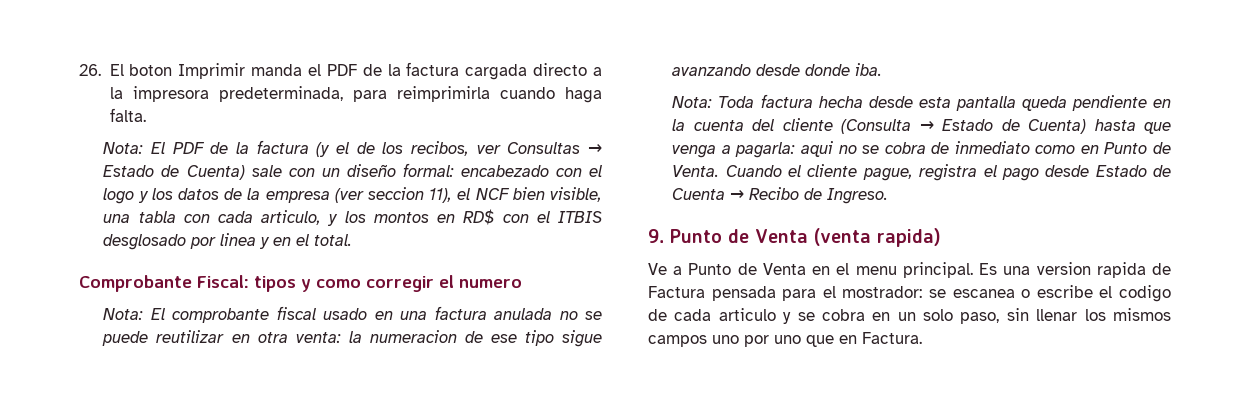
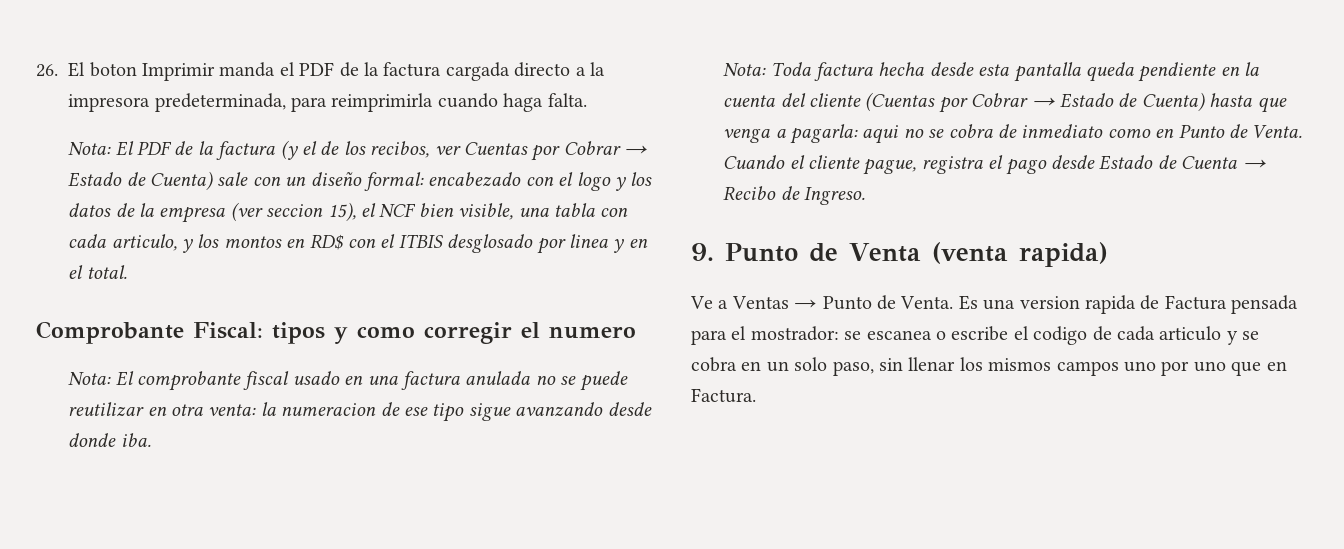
- Nota: El PDF de la factura (y el de los recibos, ver Consultas → Estado de Cuenta) sale con un diseño formal: encabezado con el logo y los datos de la empresa (ver seccion 11), el NCF bien visible, una tabla con cada articulo, y los montos en RD$ con el ITBIS desglosado por linea y en el total.
+ Nota: El PDF de la factura (y el de los recibos, ver Cuentas por Cobrar → Estado de Cuenta) sale con un diseño formal: encabezado con el logo y los datos de la empresa (ver seccion 15), el NCF bien visible, una tabla con cada articulo, y los montos en RD$ con el ITBIS desglosado por linea y en el total.
- Nota: Toda factura hecha desde esta pantalla queda pendiente en la cuenta del cliente (Consulta → Estado de Cuenta) hasta que venga a pagarla: aqui no se cobra de inmediato como en Punto de Venta.
+ Nota: Toda factura hecha desde esta pantalla queda pendiente en la cuenta del cliente (Cuentas por Cobrar → Estado de Cuenta) hasta que venga a pagarla: aqui no se cobra de inmediato como en Punto de Venta.
- Ve a Punto de Venta en el menu principal.
+ Ve a Ventas → Punto de Venta.

